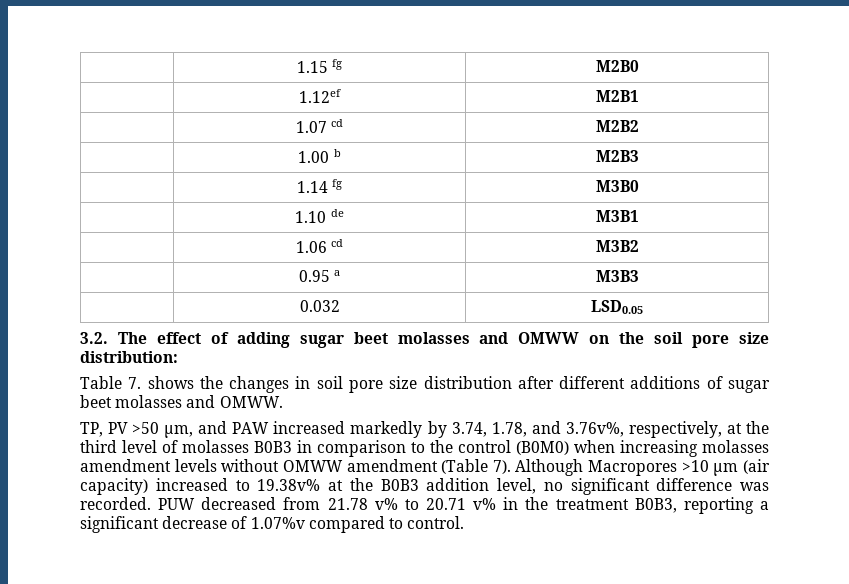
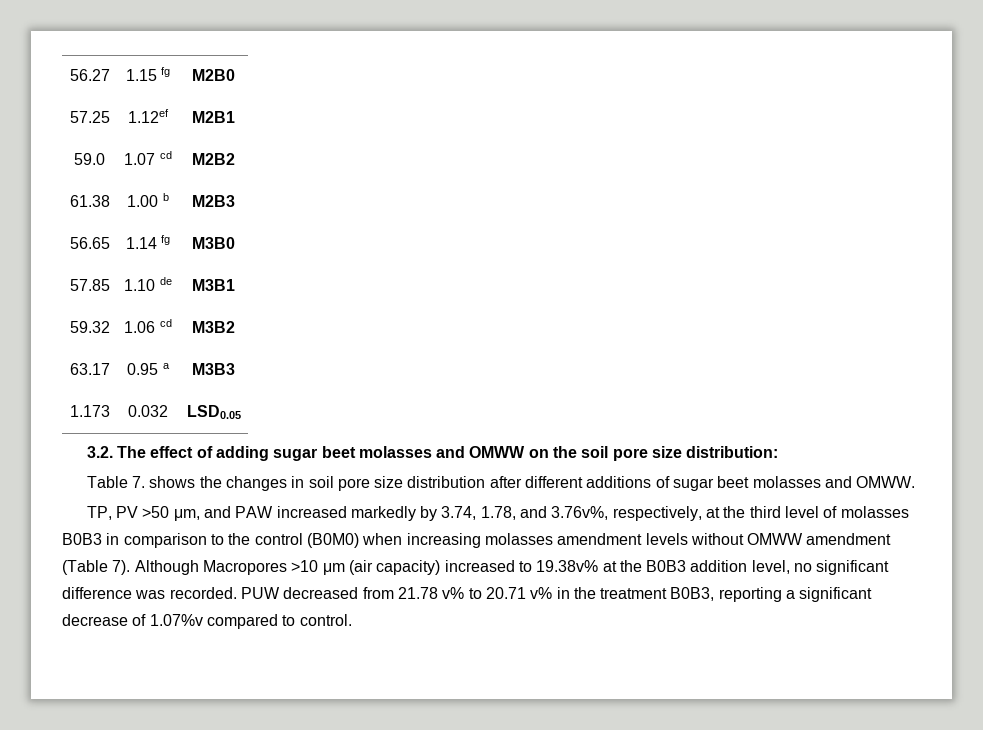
- | 1.15 fg | M2B0
+ 56.27 | 1.15 fg | M2B0
- | 1.12ef | M2B1
+ 57.25 | 1.12ef | M2B1
- | 1.07 cd | M2B2
+ 59.0 | 1.07 cd | M2B2
- | 1.00 b | M2B3
+ 61.38 | 1.00 b | M2B3
- | 1.14 fg | M3B0
+ 56.65 | 1.14 fg | M3B0
- | 1.10 de | M3B1
+ 57.85 | 1.10 de | M3B1
- | 1.06 cd | M3B2
+ 59.32 | 1.06 cd | M3B2
- | 0.95 a | M3B3
+ 63.17 | 0.95 a | M3B3
- | 0.032 | LSD0.05
+ 1.173 | 0.032 | LSD0.05

